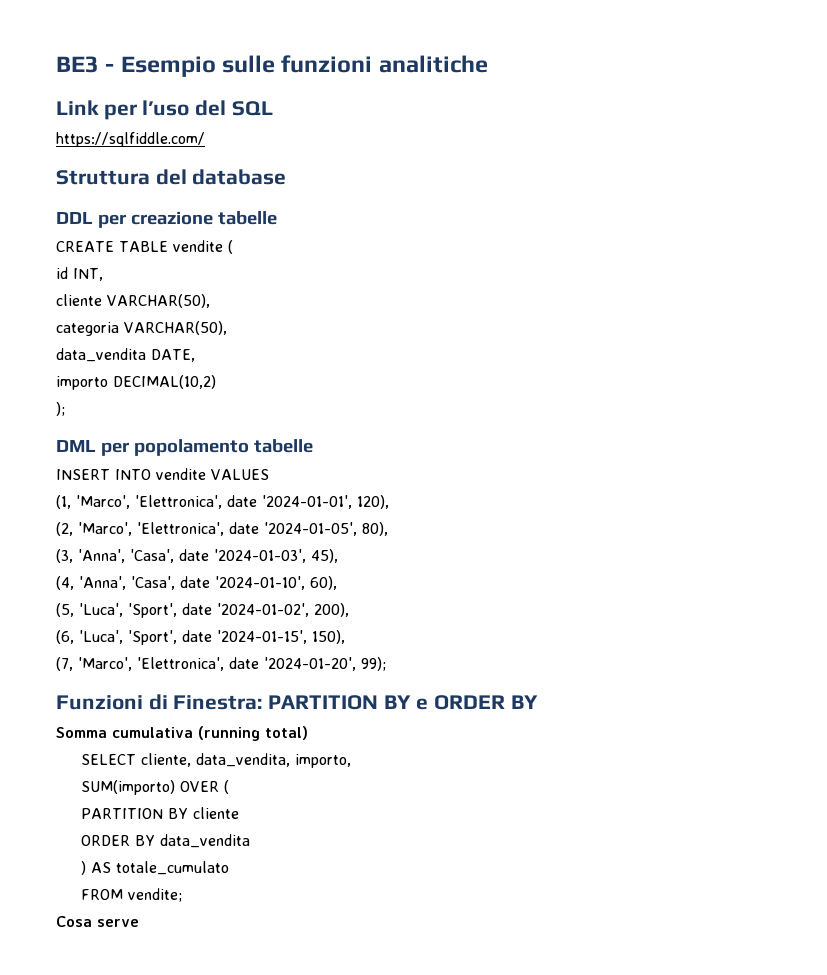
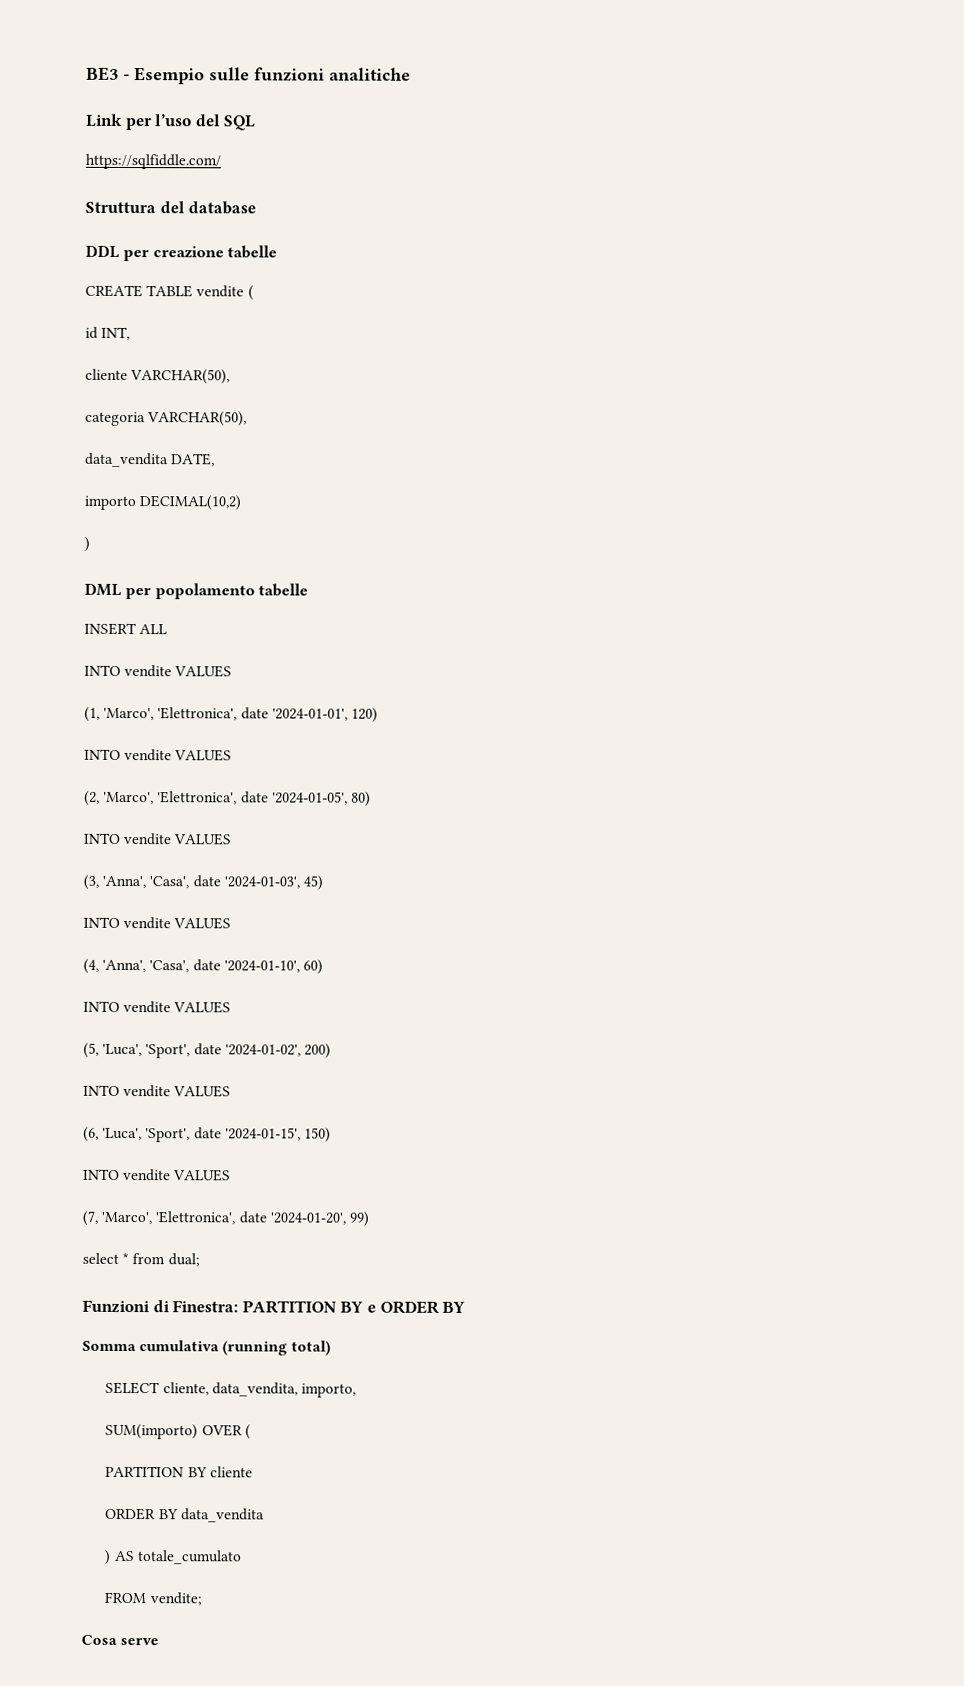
  importo DECIMAL(10,2)
- );
+ )
- INSERT INTO vendite VALUES
+ INSERT ALL
+ INTO vendite VALUES
- (1, 'Marco', 'Elettronica', date '2024-01-01', 120),
+ (1, 'Marco', 'Elettronica', date '2024-01-01', 120)
+ INTO vendite VALUES
- (2, 'Marco', 'Elettronica', date '2024-01-05', 80),
+ (2, 'Marco', 'Elettronica', date '2024-01-05', 80)
+ INTO vendite VALUES
- (3, 'Anna', 'Casa', date '2024-01-03', 45),
+ (3, 'Anna', 'Casa', date '2024-01-03', 45)
+ INTO vendite VALUES
- (4, 'Anna', 'Casa', date '2024-01-10', 60),
+ (4, 'Anna', 'Casa', date '2024-01-10', 60)
+ INTO vendite VALUES
- (5, 'Luca', 'Sport', date '2024-01-02', 200),
+ (5, 'Luca', 'Sport', date '2024-01-02', 200)
+ INTO vendite VALUES
- (6, 'Luca', 'Sport', date '2024-01-15', 150),
+ (6, 'Luca', 'Sport', date '2024-01-15', 150)
+ INTO vendite VALUES
- (7, 'Marco', 'Elettronica', date '2024-01-20', 99);
+ (7, 'Marco', 'Elettronica', date '2024-01-20', 99)
+ select * from dual;

